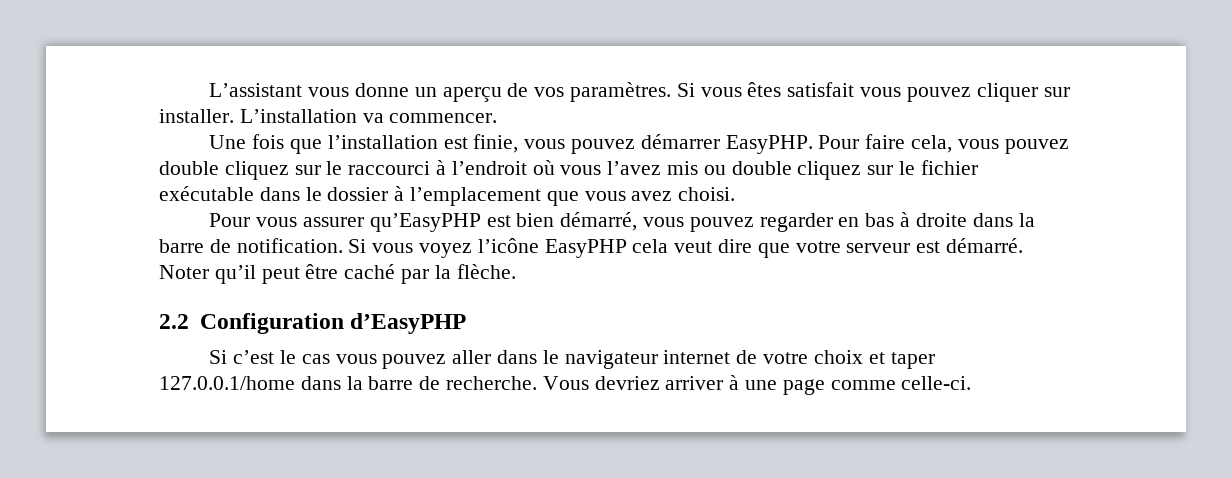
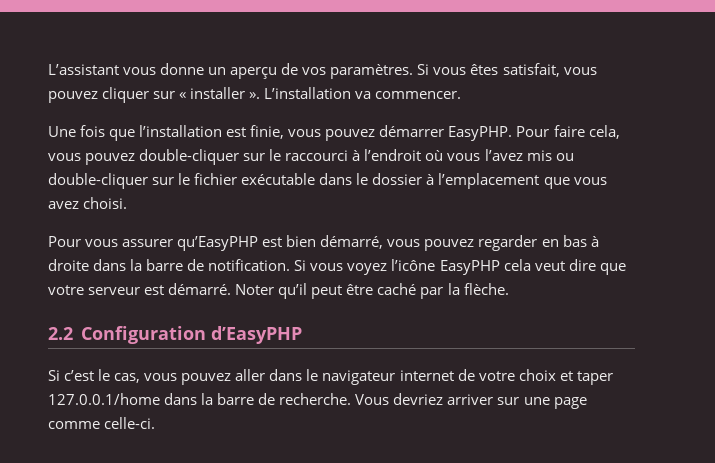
- Si vous êtes satisfait vous pouvez cliquer sur installer.
+ Si vous êtes satisfait, vous pouvez cliquer sur « installer ».
- Pour faire cela, vous pouvez double cliquez sur le raccourci à l’endroit où vous l’avez mis ou double cliquez sur le fichier exécutable dans le dossier à l’emplacement que vous avez choisi.
+ Pour faire cela, vous pouvez double-cliquer sur le raccourci à l’endroit où vous l’avez mis ou double-cliquer sur le fichier exécutable dans le dossier à l’emplacement que vous avez choisi.
- Si c’est le cas vous pouvez aller dans le navigateur internet de votre choix et taper 127.0.0.1/home dans la barre de recherche.
+ Si c’est le cas, vous pouvez aller dans le navigateur internet de votre choix et taper 127.0.0.1/home dans la barre de recherche.
- Vous devriez arriver à une page comme celle-ci.
+ Vous devriez arriver sur une page comme celle-ci.

